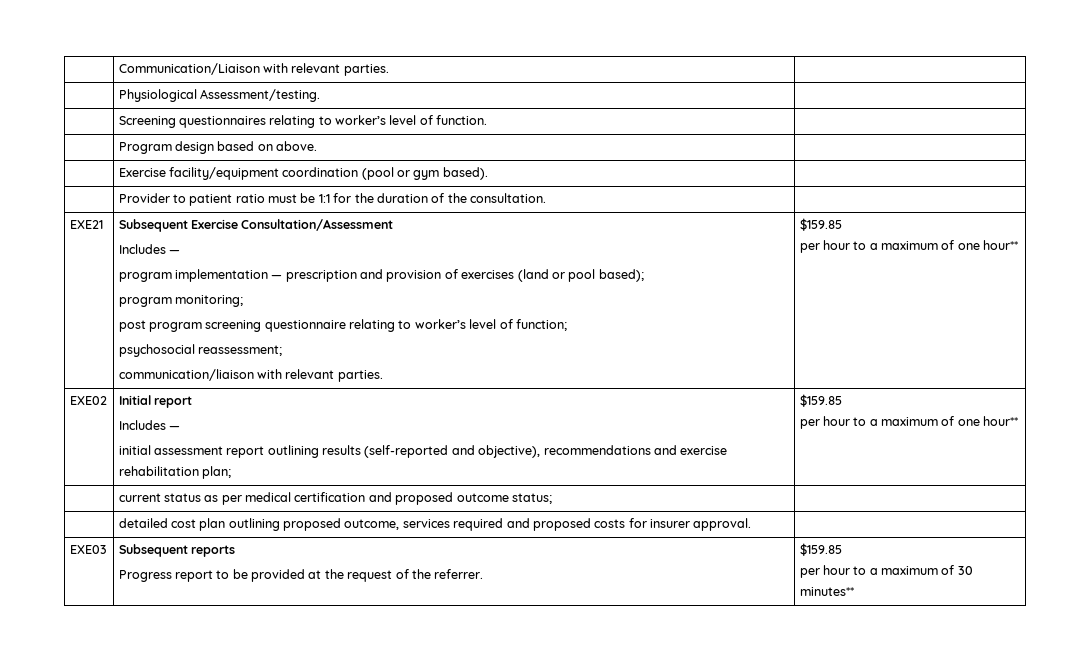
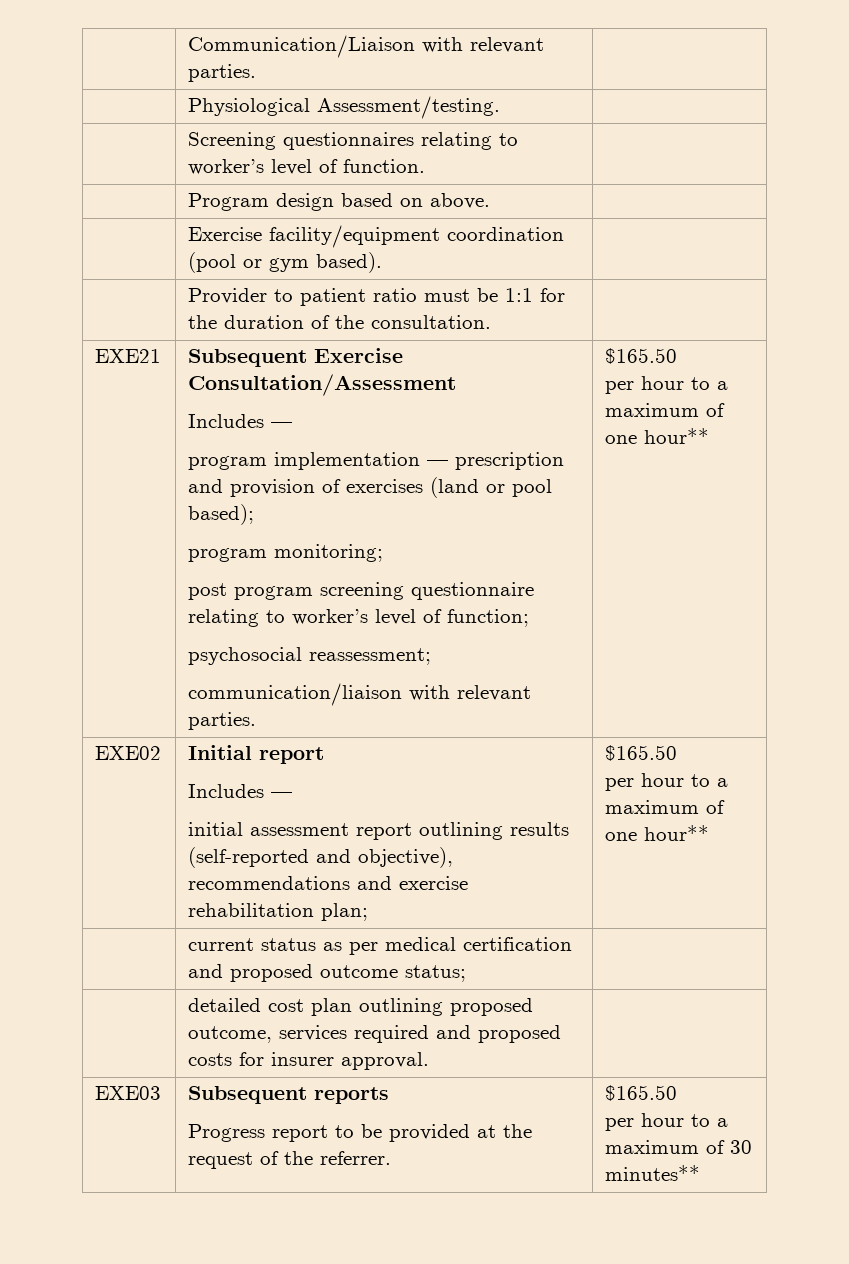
- communication/liaison with relevant parties. | $159.85
+ communication/liaison with relevant parties. | $165.50
  EXE02 | Initial report
  Includes —
- initial assessment report outlining results (self-reported and objective), recommendations and exercise rehabilitation plan; | $159.85
+ initial assessment report outlining results (self-reported and objective), recommendations and exercise rehabilitation plan; | $165.50
  EXE03 | Subsequent reports
- Progress report to be provided at the request of the referrer. | $159.85
+ Progress report to be provided at the request of the referrer. | $165.50

